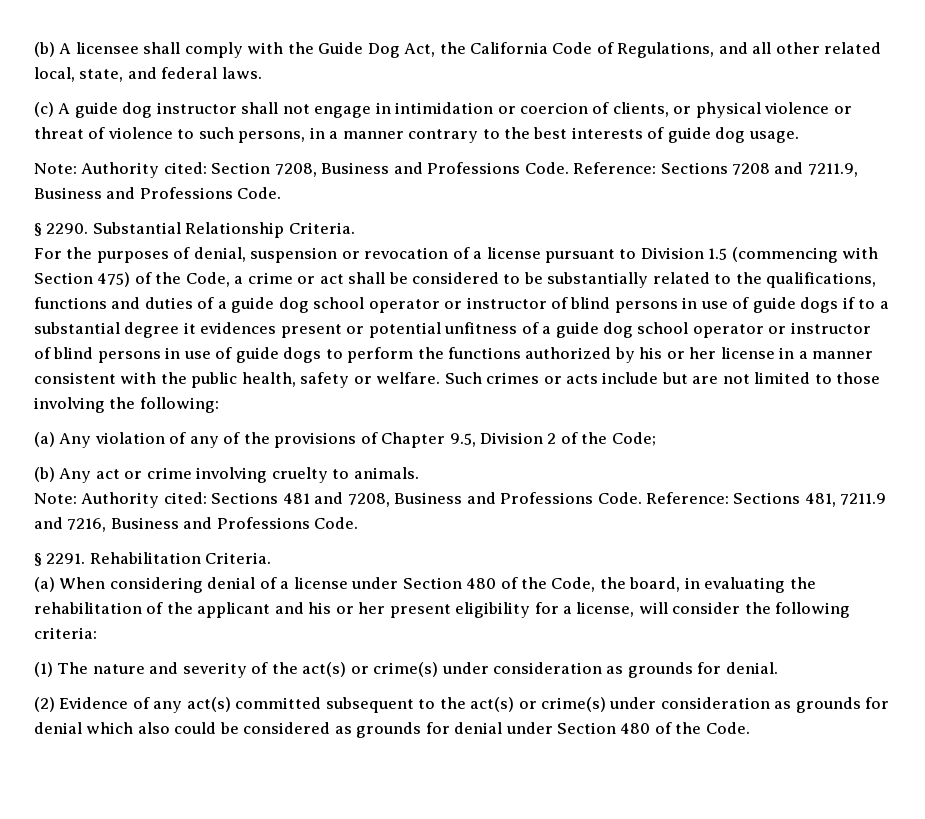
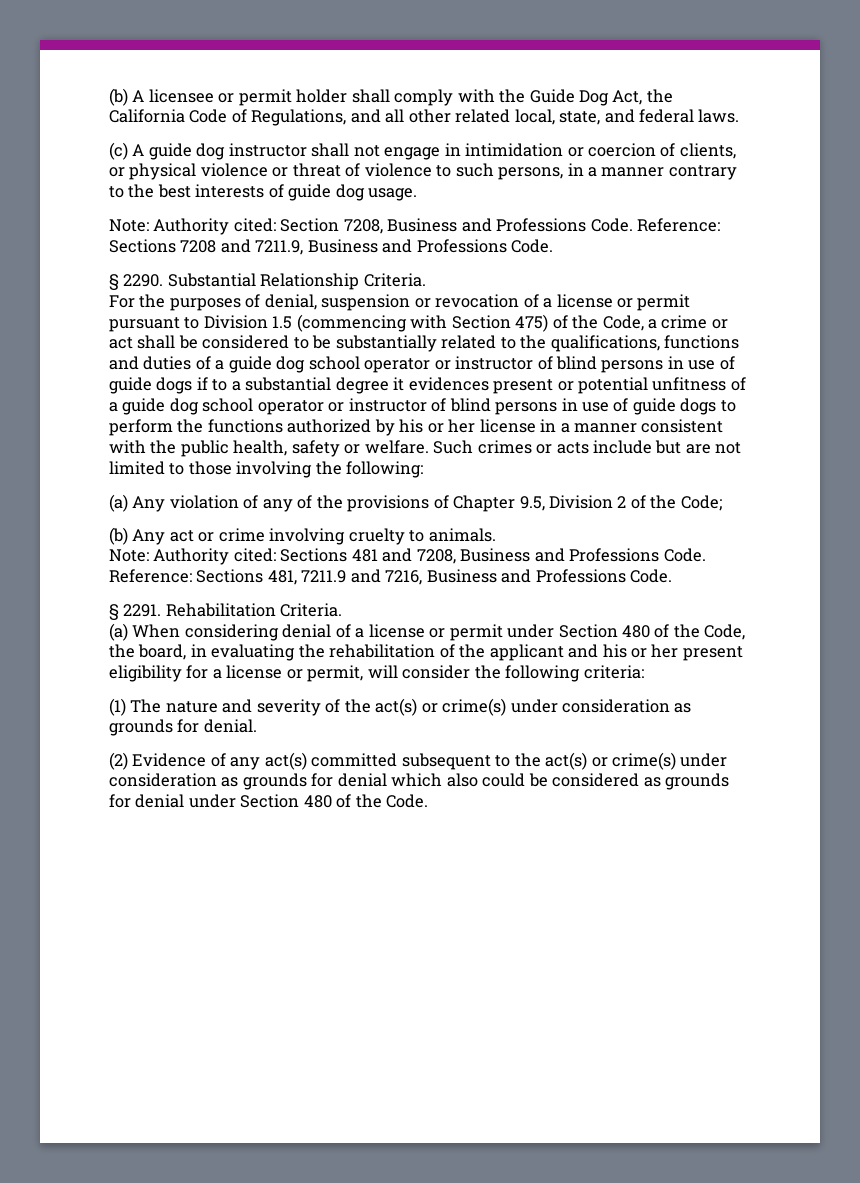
- (b) A licensee shall comply with the Guide Dog Act, the California Code of Regulations, and all other related local, state, and federal laws.
+ (b) A licensee or permit holder shall comply with the Guide Dog Act, the California Code of Regulations, and all other related local, state, and federal laws.
- For the purposes of denial, suspension or revocation of a license pursuant to Division 1.5 (commencing with Section 475) of the Code, a crime or act shall be considered to be substantially related to the qualifications, functions and duties of a guide dog school operator or instructor of blind persons in use of guide dogs if to a substantial degree it evidences present or potential unfitness of a guide dog school operator or instructor of blind persons in use of guide dogs to perform the functions authorized by his or her license in a manner consistent with the public health, safety or welfare.
+ For the purposes of denial, suspension or revocation of a license or permit pursuant to Division 1.5 (commencing with Section 475) of the Code, a crime or act shall be considered to be substantially related to the qualifications, functions and duties of a guide dog school operator or instructor of blind persons in use of guide dogs if to a substantial degree it evidences present or potential unfitness of a guide dog school operator or instructor of blind persons in use of guide dogs to perform the functions authorized by his or her license in a manner consistent with the public health, safety or welfare.
- (a) When considering denial of a license under Section 480 of the Code, the board, in evaluating the rehabilitation of the applicant and his or her present eligibility for a license, will consider the following criteria:
+ (a) When considering denial of a license or permit under Section 480 of the Code, the board, in evaluating the rehabilitation of the applicant and his or her present eligibility for a license or permit, will consider the following criteria:

